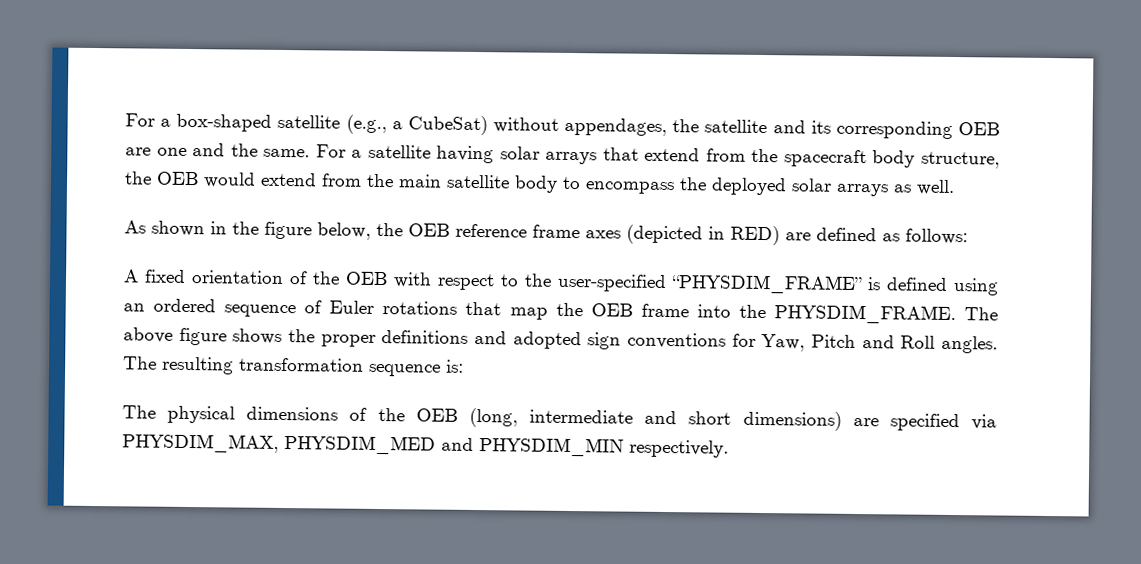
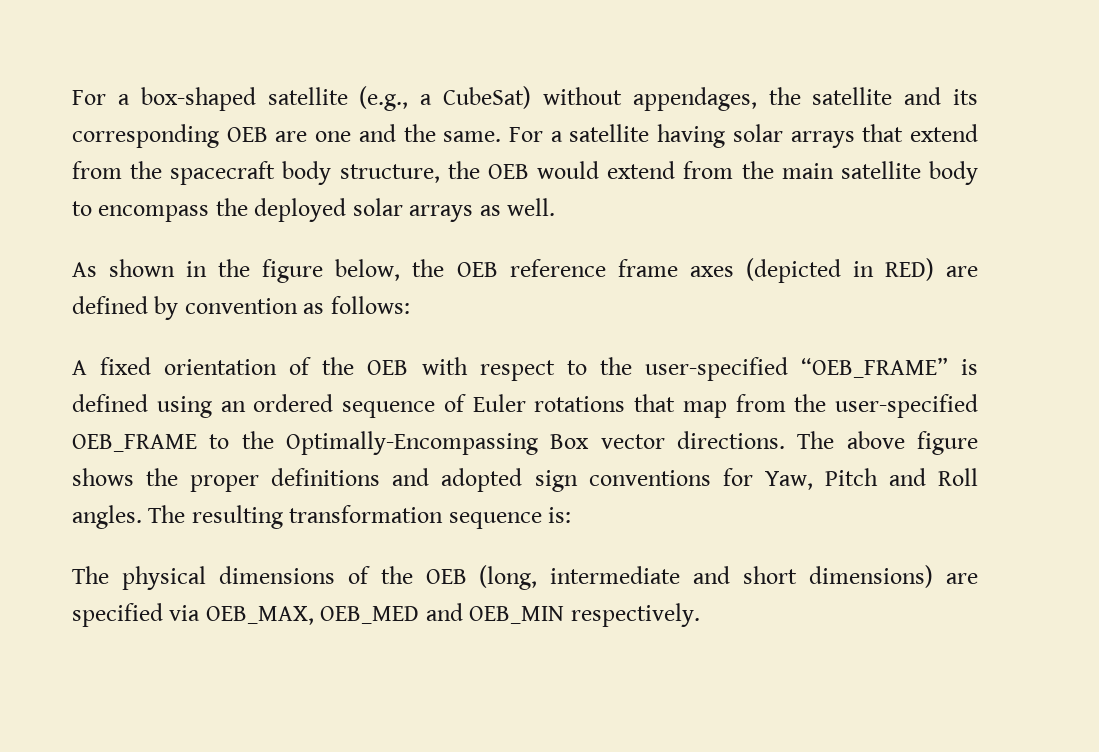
- As shown in the figure below, the OEB reference frame axes (depicted in RED) are defined as follows:
+ As shown in the figure below, the OEB reference frame axes (depicted in RED) are defined by convention as follows:
- A fixed orientation of the OEB with respect to the user-specified “PHYSDIM_FRAME” is defined using an ordered sequence of Euler rotations that map the OEB frame into the PHYSDIM_FRAME.
+ A fixed orientation of the OEB with respect to the user-specified “OEB_FRAME” is defined using an ordered sequence of Euler rotations that map from the user-specified OEB_FRAME to the Optimally-Encompassing Box vector directions.
- The physical dimensions of the OEB (long, intermediate and short dimensions) are specified via PHYSDIM_MAX, PHYSDIM_MED and PHYSDIM_MIN respectively.
+ The physical dimensions of the OEB (long, intermediate and short dimensions) are specified via OEB_MAX, OEB_MED and OEB_MIN respectively.

